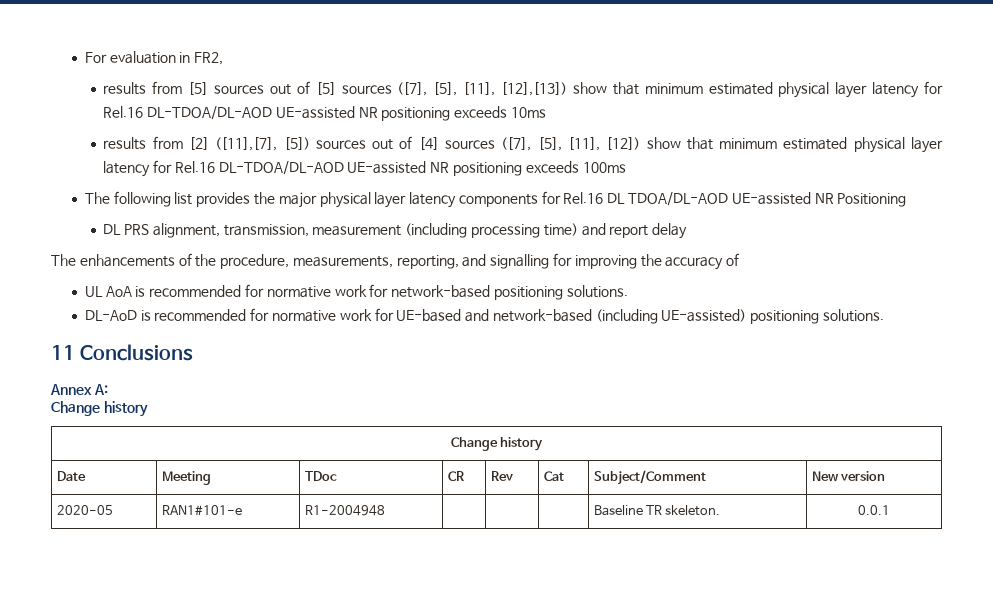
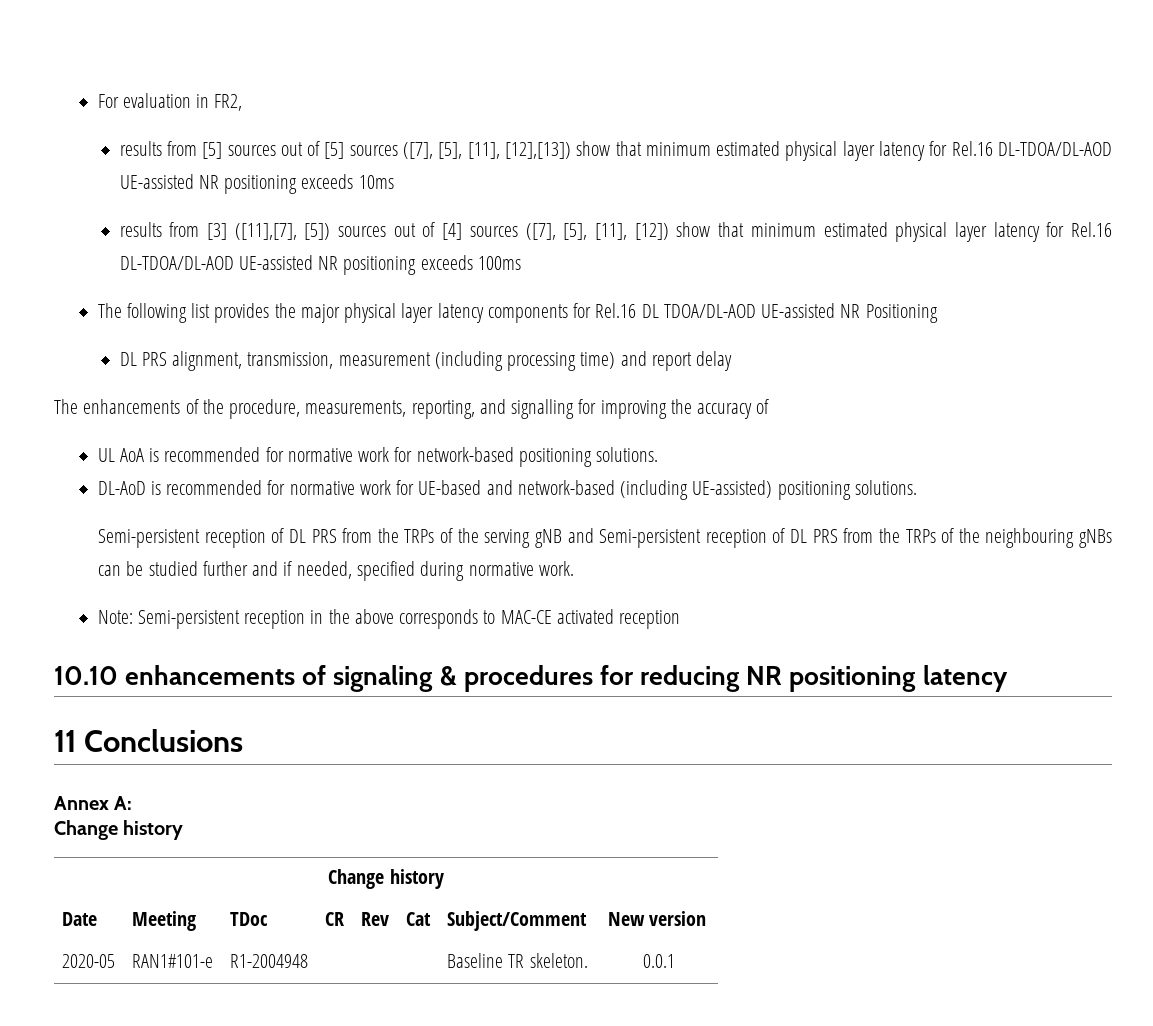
- results from [2] ([11],[7], [5]) sources out of [4] sources ([7], [5], [11], [12]) show that minimum estimated physical layer latency for Rel.16 DL-TDOA/DL-AOD UE-assisted NR positioning exceeds 100ms
+ results from [3] ([11],[7], [5]) sources out of [4] sources ([7], [5], [11], [12]) show that minimum estimated physical layer latency for Rel.16 DL-TDOA/DL-AOD UE-assisted NR positioning exceeds 100ms
+ Semi-persistent reception of DL PRS from the TRPs of the serving gNB and Semi-persistent reception of DL PRS from the TRPs of the neighbouring gNBs can be studied further and if needed, specified during normative work.
+ Note: Semi-persistent reception in the above corresponds to MAC-CE activated reception
+ 10.10 enhancements of signaling & procedures for reducing NR positioning latency

